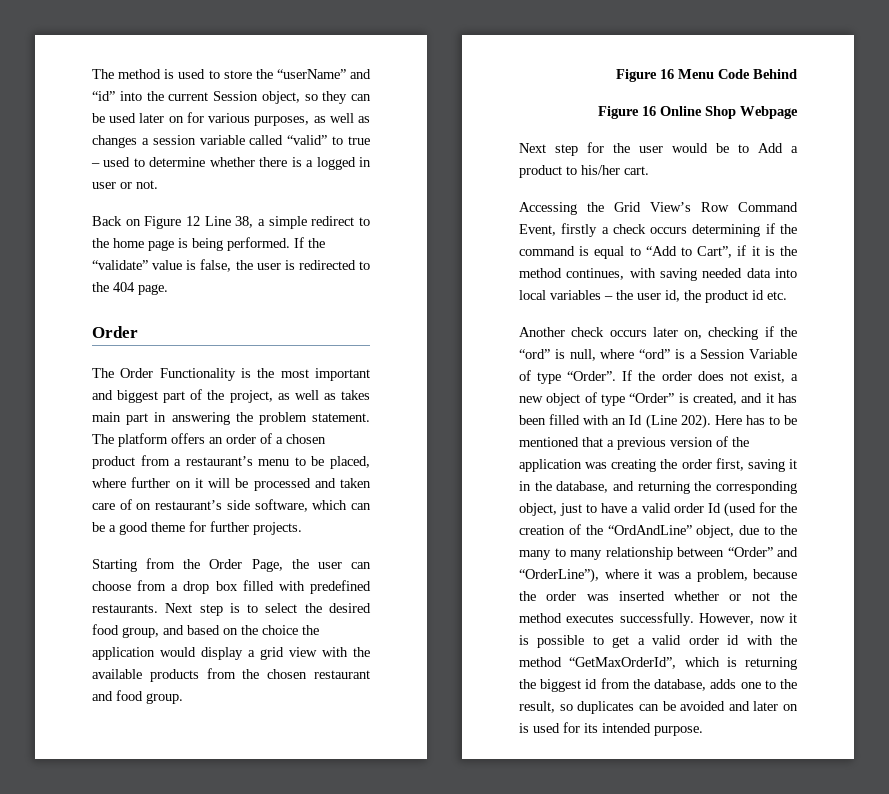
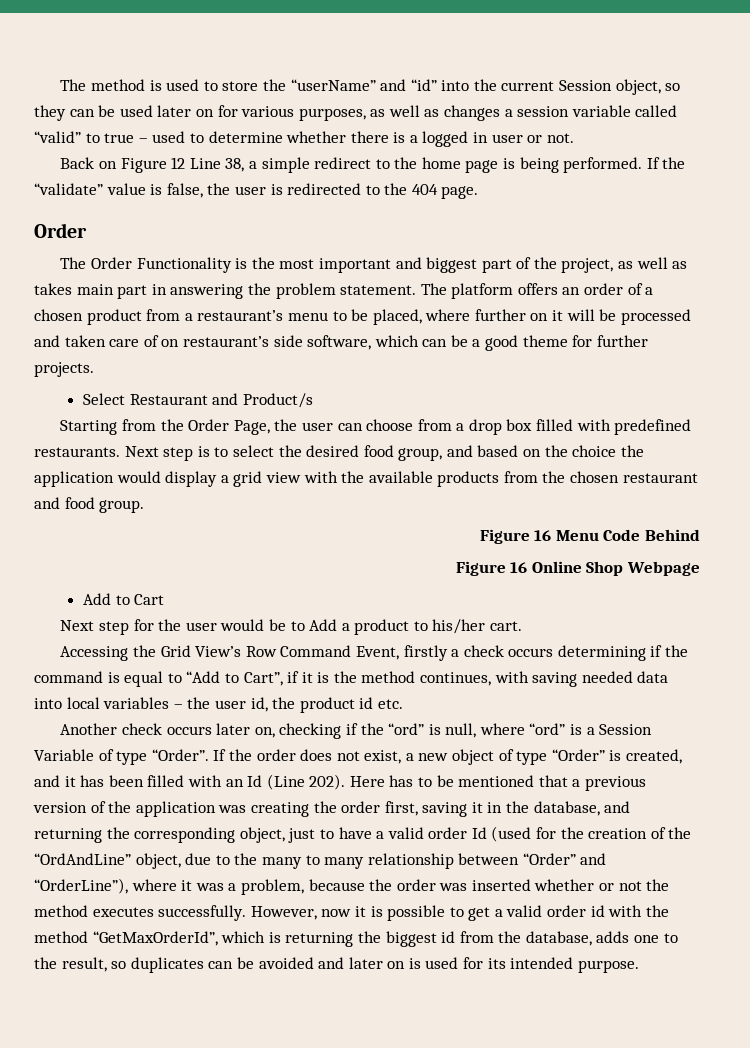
+ Select Restaurant and Product/s
+ Add to Cart

